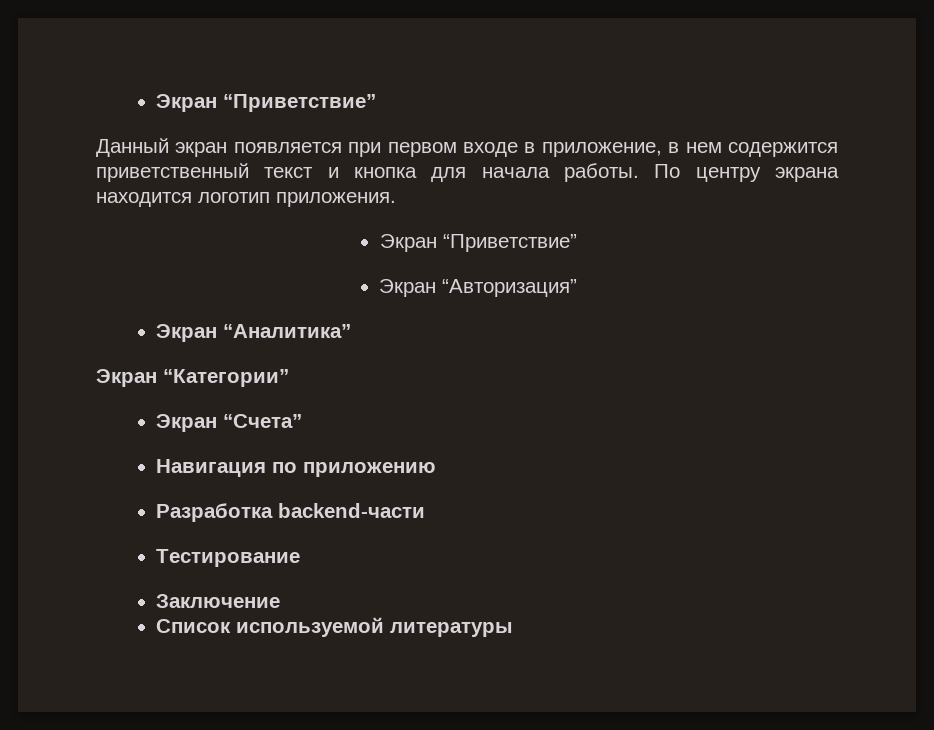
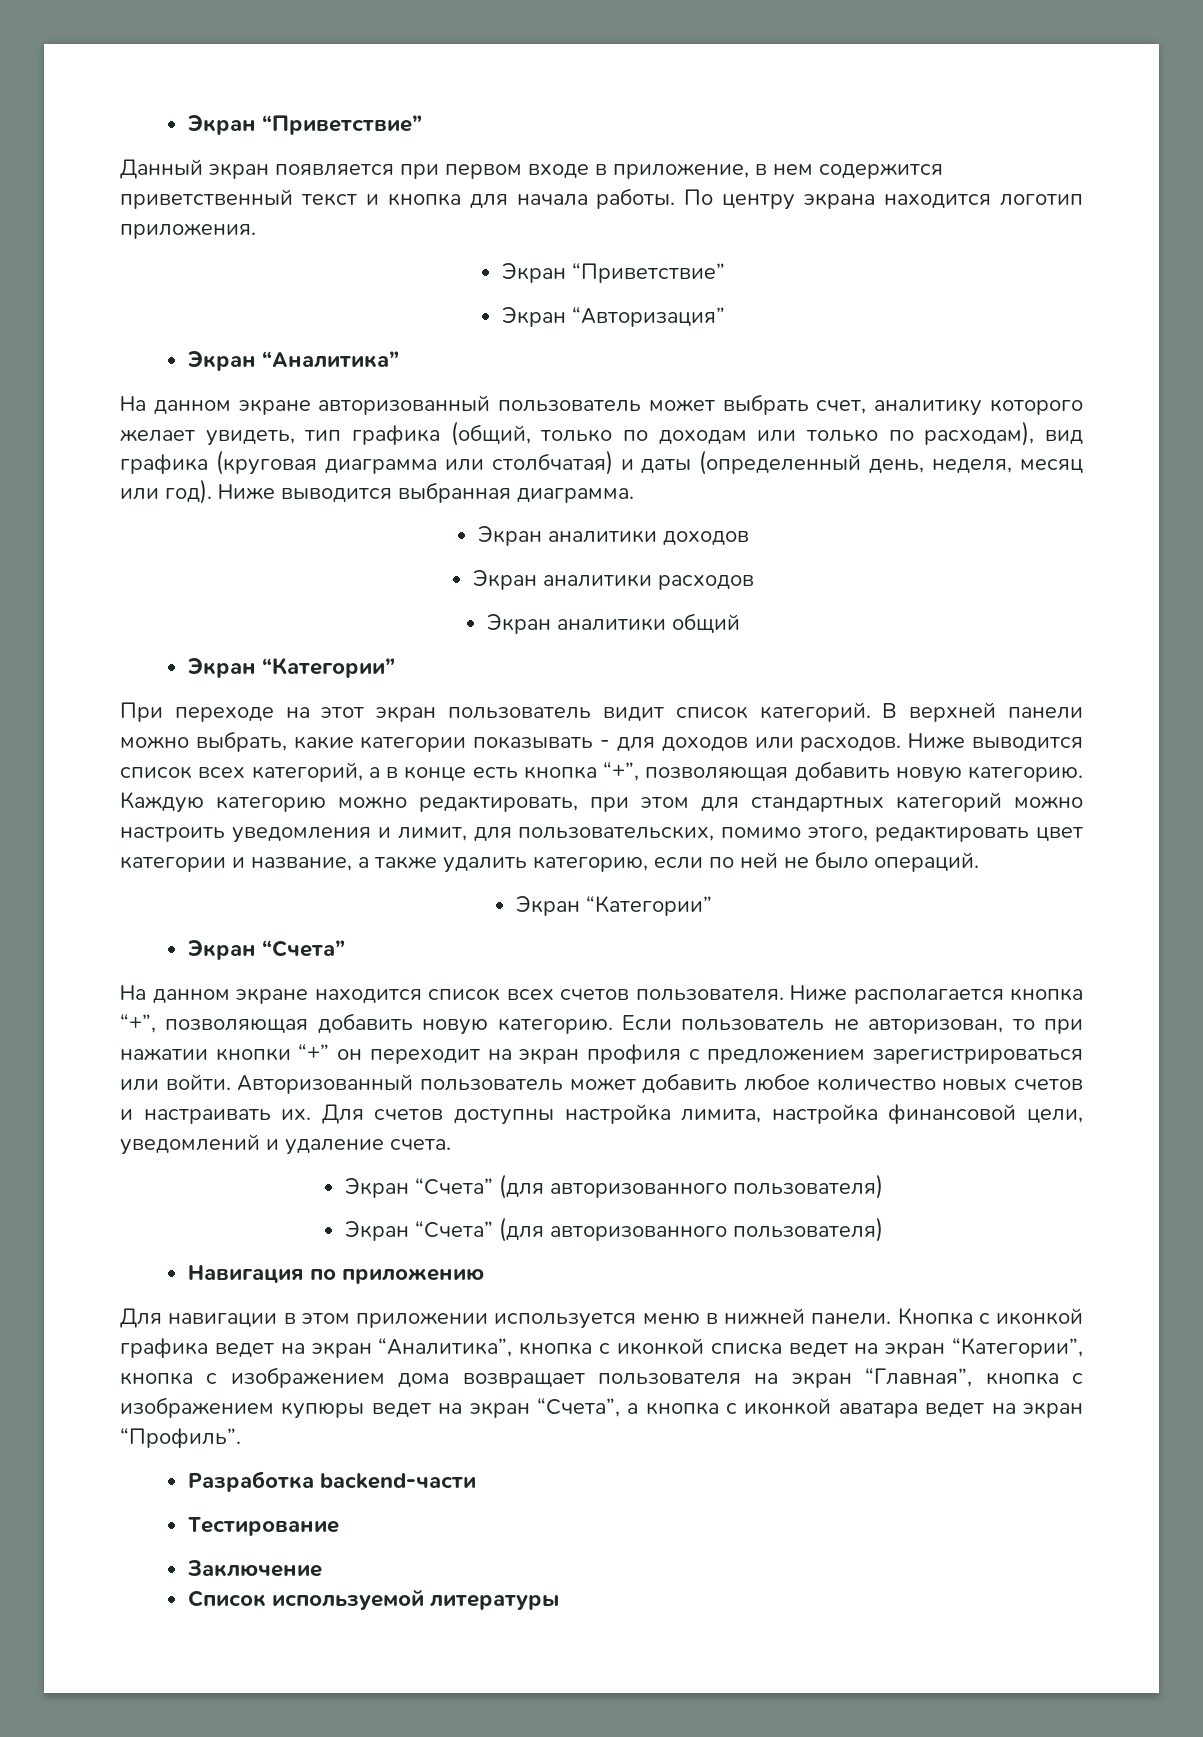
+ На данном экране авторизованный пользователь может выбрать счет, аналитику которого желает увидеть, тип графика (общий, только по доходам или только по расходам), вид графика (круговая диаграмма или столбчатая) и даты (определенный день, неделя, месяц или год). Ниже выводится выбранная диаграмма.
+ Экран аналитики доходов
+ Экран аналитики расходов
+ Экран аналитики общий
+ Экран “Категории”
+ При переходе на этот экран пользователь видит список категорий. В верхней панели можно выбрать, какие категории показывать - для доходов или расходов. Ниже выводится список всех категорий, а в конце есть кнопка “+”, позволяющая добавить новую категорию. Каждую категорию можно редактировать, при этом для стандартных категорий можно настроить уведомления и лимит, для пользовательских, помимо этого, редактировать цвет категории и название, а также удалить категорию, если по ней не было операций.
  Экран “Категории”
  Экран “Счета”
+ На данном экране находится список всех счетов пользователя. Ниже располагается кнопка “+”, позволяющая добавить новую категорию. Если пользователь не авторизован, то при нажатии кнопки “+” он переходит на экран профиля с предложением зарегистрироваться или войти. Авторизованный пользователь может добавить любое количество новых счетов и настраивать их. Для счетов доступны настройка лимита, настройка финансовой цели, уведомлений и удаление счета.
+ Экран “Счета” (для авторизованного пользователя)
+ Экран “Счета” (для авторизованного пользователя)
  Навигация по приложению
+ Для навигации в этом приложении используется меню в нижней панели. Кнопка с иконкой графика ведет на экран “Аналитика”, кнопка с иконкой списка ведет на экран “Категории”, кнопка с изображением дома возвращает пользователя на экран “Главная”, кнопка с изображением купюры ведет на экран “Счета”, а кнопка с иконкой аватара ведет на экран “Профиль”.

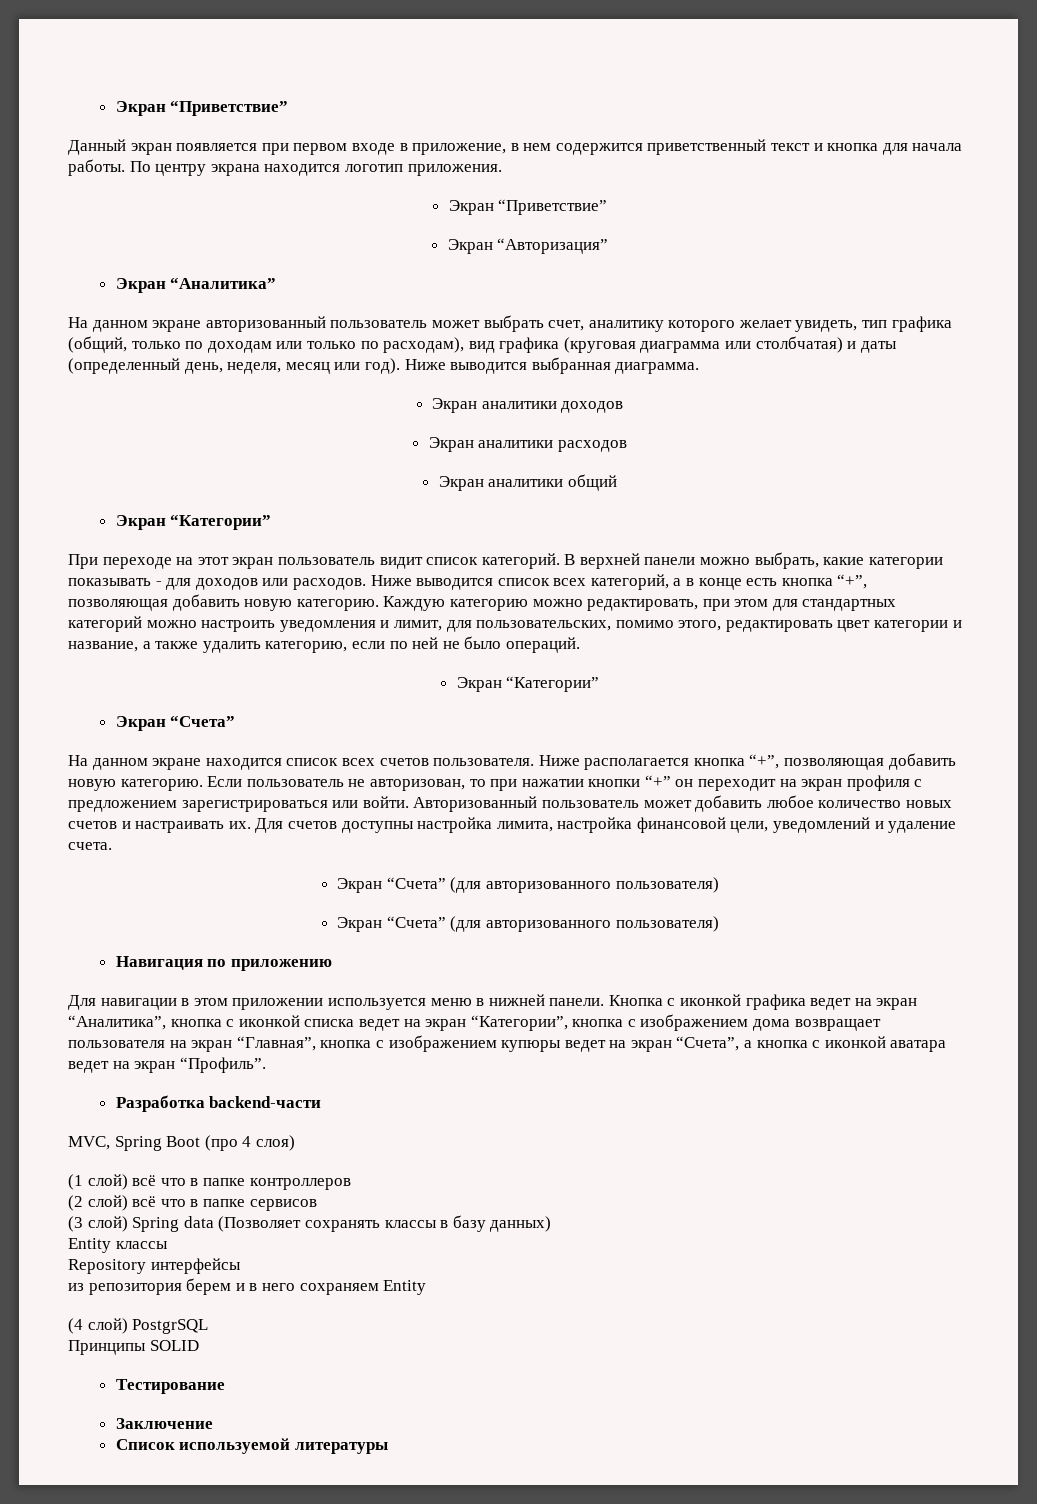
+ MVC, Spring Boot (про 4 слоя)
+ (1 слой) всё что в папке контроллеров
+ (2 слой) всё что в папке сервисов
+ (3 слой) Spring data (Позволяет сохранять классы в базу данных)
+ Entity классы
+ Repository интерфейсы
+ из репозитория берем и в него сохраняем Entity
+ (4 слой) PostgrSQL
+ Принципы SOLID

